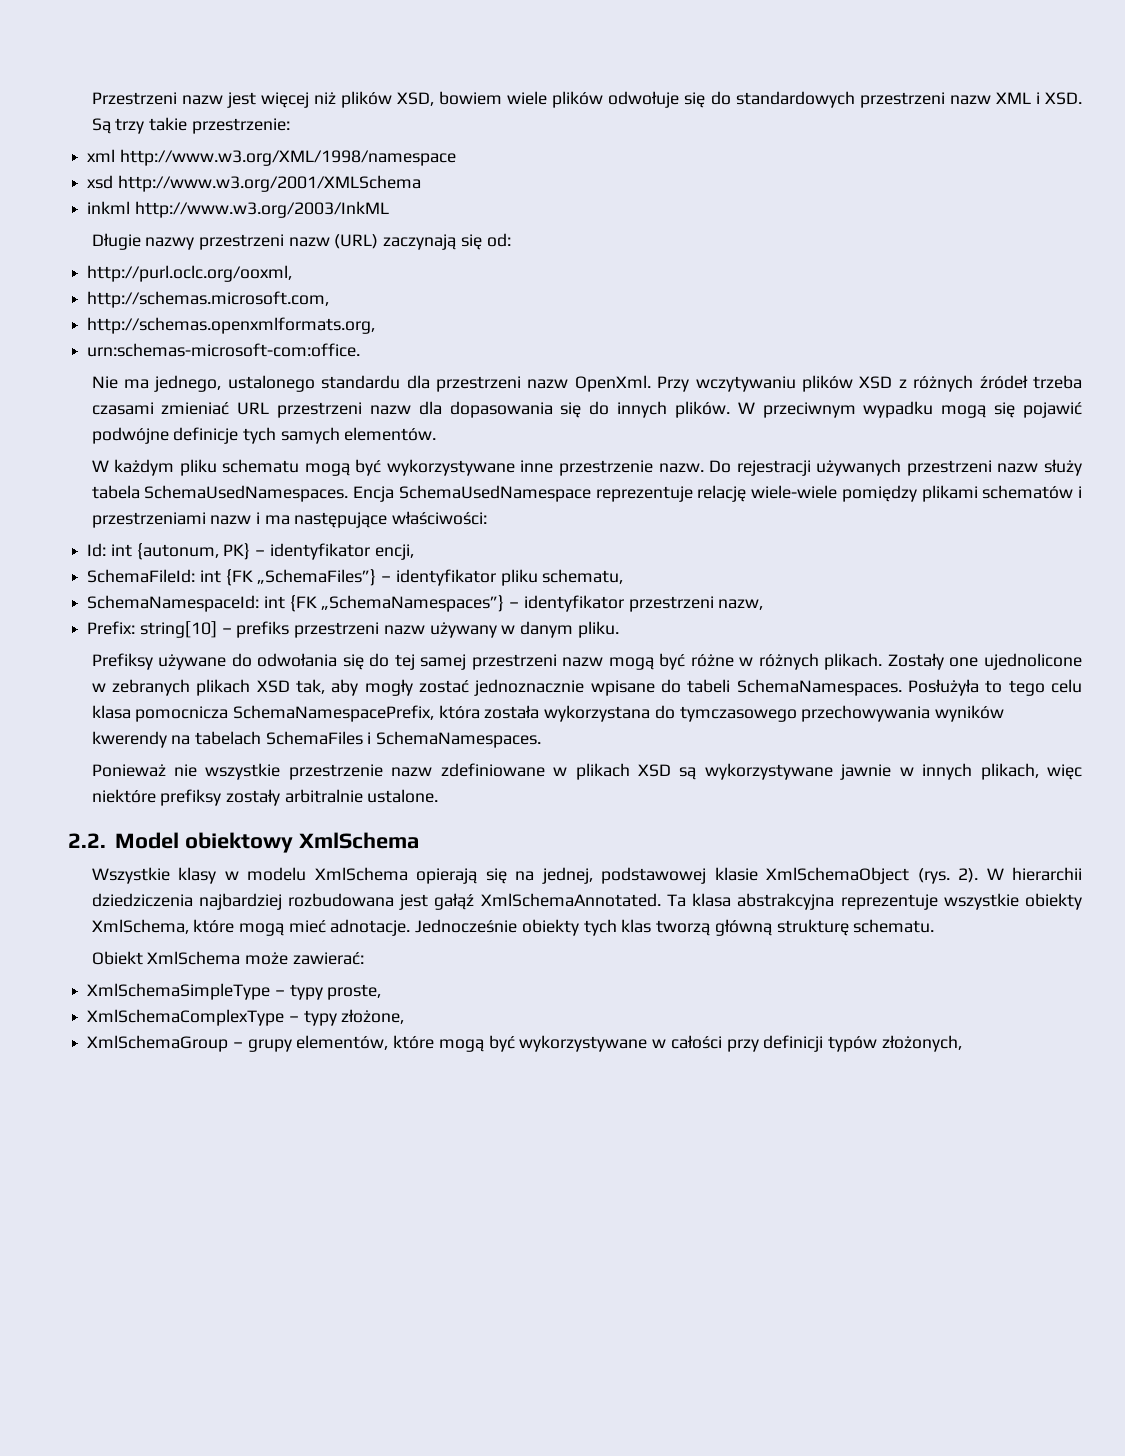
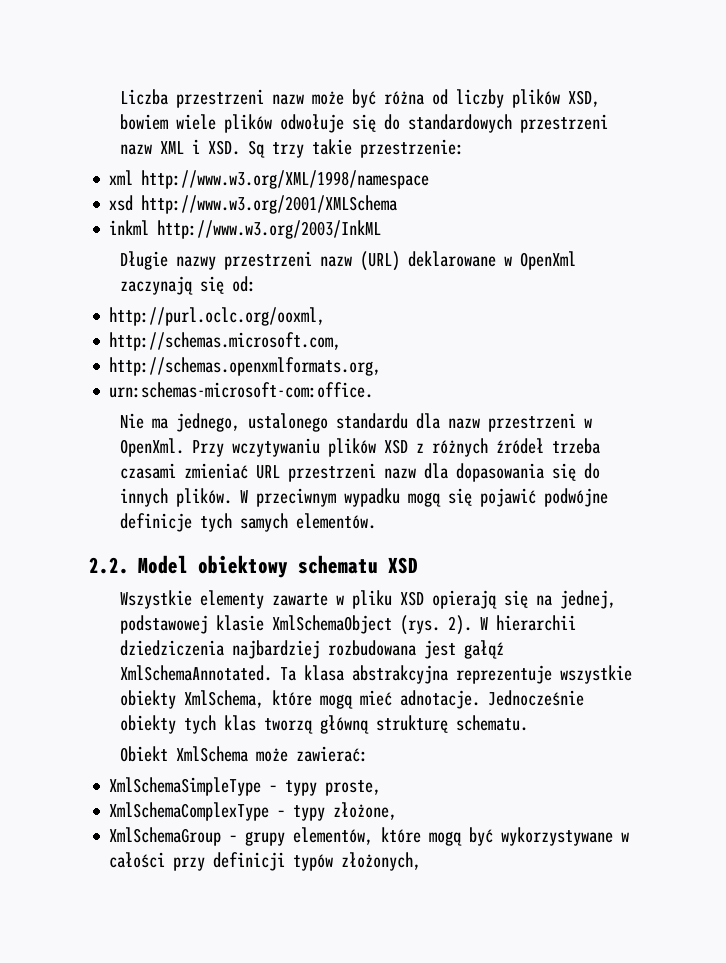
- Przestrzeni nazw jest więcej niż plików XSD, bowiem wiele plików odwołuje się do standardowych przestrzeni nazw XML i XSD. Są trzy takie przestrzenie:
+ Liczba przestrzeni nazw może być różna od liczby plików XSD, bowiem wiele plików odwołuje się do standardowych przestrzeni nazw XML i XSD. Są trzy takie przestrzenie:
- Długie nazwy przestrzeni nazw (URL) zaczynają się od:
+ Długie nazwy przestrzeni nazw (URL) deklarowane w OpenXml zaczynają się od:
- Nie ma jednego, ustalonego standardu dla przestrzeni nazw OpenXml.
+ Nie ma jednego, ustalonego standardu dla nazw przestrzeni w OpenXml.
- W każdym pliku schematu mogą być wykorzystywane inne przestrzenie nazw. Do rejestracji używanych przestrzeni nazw służy tabela SchemaUsedNamespaces. Encja SchemaUsedNamespace reprezentuje relację wiele-wiele pomiędzy plikami schematów i przestrzeniami nazw i ma następujące właściwości:
- Id: int {autonum, PK} – identyfikator encji,
- SchemaFileId: int {FK „SchemaFiles”} – identyfikator pliku schematu,
- SchemaNamespaceId: int {FK „SchemaNamespaces”} – identyfikator przestrzeni nazw,
- Prefix: string[10] – prefiks przestrzeni nazw używany w danym pliku.
- Prefiksy używane do odwołania się do tej samej przestrzeni nazw mogą być różne w różnych plikach. Zostały one ujednolicone w zebranych plikach XSD tak, aby mogły zostać jednoznacznie wpisane do tabeli SchemaNamespaces. Posłużyła to tego celu klasa pomocnicza SchemaNamespacePrefix, która została wykorzystana do tymczasowego przechowywania wyników kwerendy na tabelach SchemaFiles i SchemaNamespaces.
- Ponieważ nie wszystkie przestrzenie nazw zdefiniowane w plikach XSD są wykorzystywane jawnie w innych plikach, więc niektóre prefiksy zostały arbitralnie ustalone.
- 2.2. Model obiektowy XmlSchema
+ 2.2. Model obiektowy schematu XSD
- Wszystkie klasy w modelu XmlSchema opierają się na jednej, podstawowej klasie XmlSchemaObject (rys.
+ Wszystkie elementy zawarte w pliku XSD opierają się na jednej, podstawowej klasie XmlSchemaObject (rys.

